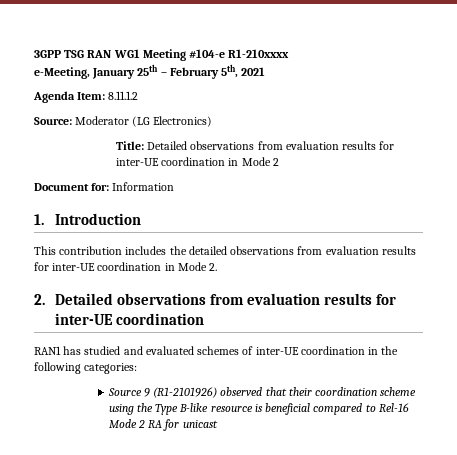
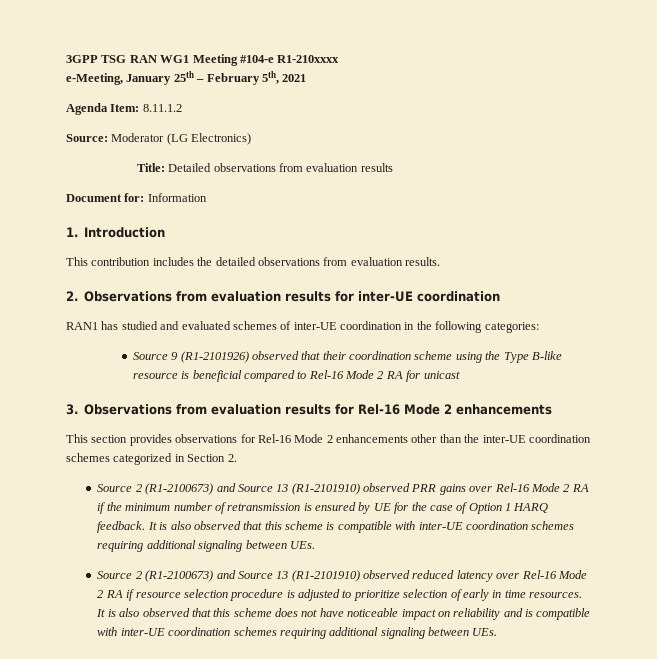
- Title: Detailed observations from evaluation results for inter-UE coordination in Mode 2
+ Title: Detailed observations from evaluation results
- This contribution includes the detailed observations from evaluation results for inter-UE coordination in Mode 2.
- 2. Detailed observations from evaluation results for inter-UE coordination
+ This contribution includes the detailed observations from evaluation results.
+ 2. Observations from evaluation results for inter-UE coordination
+ 3. Observations from evaluation results for Rel-16 Mode 2 enhancements
+ This section provides observations for Rel-16 Mode 2 enhancements other than the inter-UE coordination schemes categorized in Section 2.
+ Source 2 (R1-2100673) and Source 13 (R1-2101910) observed PRR gains over Rel-16 Mode 2 RA if the minimum number of retransmission is ensured by UE for the case of Option 1 HARQ feedback. It is also observed that this scheme is compatible with inter-UE coordination schemes requiring additional signaling between UEs.
+ Source 2 (R1-2100673) and Source 13 (R1-2101910) observed reduced latency over Rel-16 Mode 2 RA if resource selection procedure is adjusted to prioritize selection of early in time resources. It is also observed that this scheme does not have noticeable impact on reliability and is compatible with inter-UE coordination schemes requiring additional signaling between UEs.

